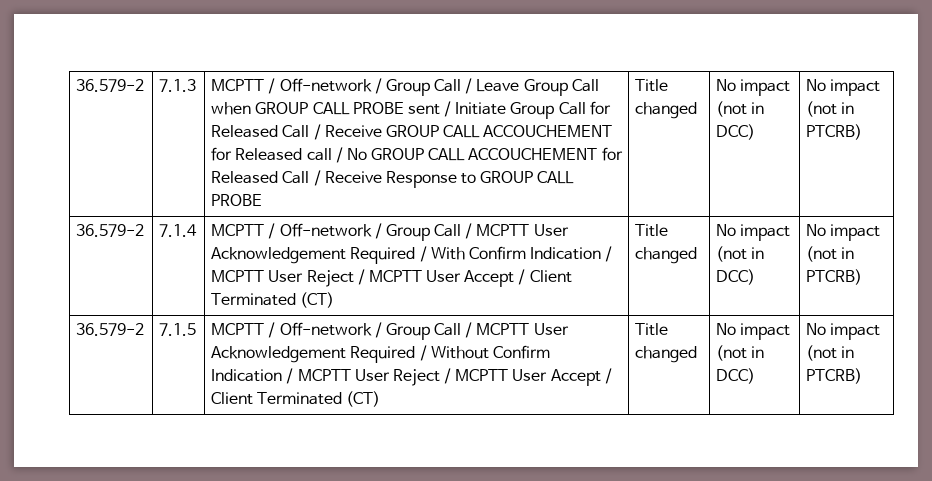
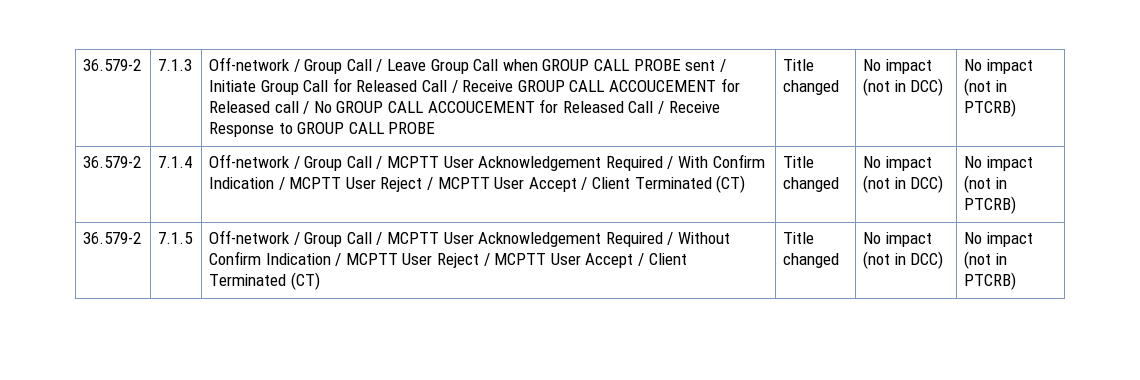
- MCPTT / Off-network / Group Call / Leave Group Call when GROUP CALL PROBE sent / Initiate Group Call for Released Call / Receive GROUP CALL ACCOUCHEMENT for Released call / No GROUP CALL ACCOUCHEMENT for Released Call / Receive Response to GROUP CALL PROBE
+ Off-network / Group Call / Leave Group Call when GROUP CALL PROBE sent / Initiate Group Call for Released Call / Receive GROUP CALL ACCOUCEMENT for Released call / No GROUP CALL ACCOUCEMENT for Released Call / Receive Response to GROUP CALL PROBE
- MCPTT / Off-network / Group Call / MCPTT User Acknowledgement Required / With Confirm Indication / MCPTT User Reject / MCPTT User Accept / Client Terminated (CT)
+ Off-network / Group Call / MCPTT User Acknowledgement Required / With Confirm Indication / MCPTT User Reject / MCPTT User Accept / Client Terminated (CT)
- MCPTT / Off-network / Group Call / MCPTT User Acknowledgement Required / Without Confirm Indication / MCPTT User Reject / MCPTT User Accept / Client Terminated (CT)
+ Off-network / Group Call / MCPTT User Acknowledgement Required / Without Confirm Indication / MCPTT User Reject / MCPTT User Accept / Client Terminated (CT)

